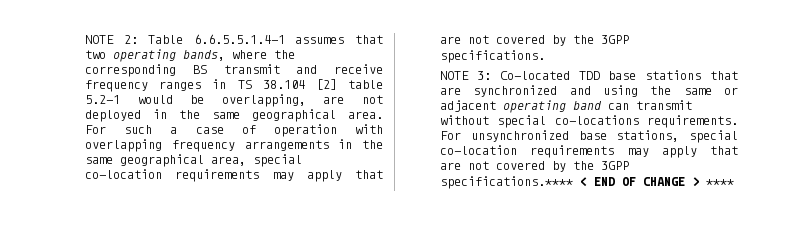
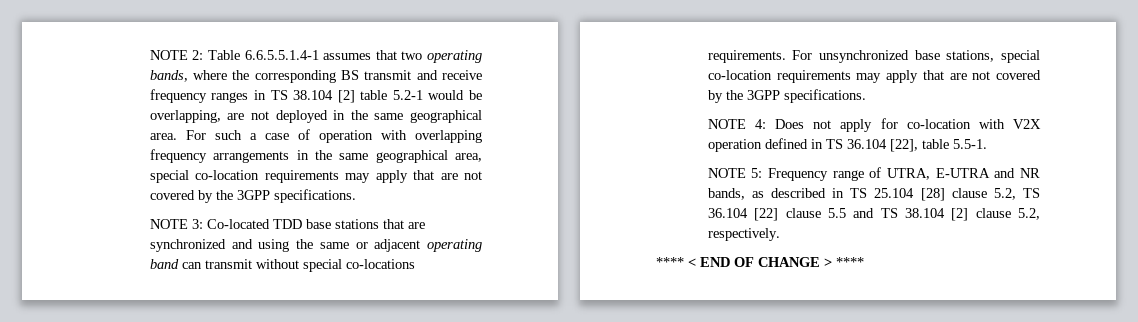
- For unsynchronized base stations, special co-location requirements may apply that are not covered by the 3GPP specifications.**** < END OF CHANGE > ****
+ For unsynchronized base stations, special co-location requirements may apply that are not covered by the 3GPP specifications.
+ NOTE 4: Does not apply for co-location with V2X operation defined in TS 36.104 [22], table 5.5-1.
+ NOTE 5: Frequency range of UTRA, E-UTRA and NR bands, as described in TS 25.104 [28] clause 5.2, TS 36.104 [22] clause 5.5 and TS 38.104 [2] clause 5.2, respectively.
+ **** < END OF CHANGE > ****

